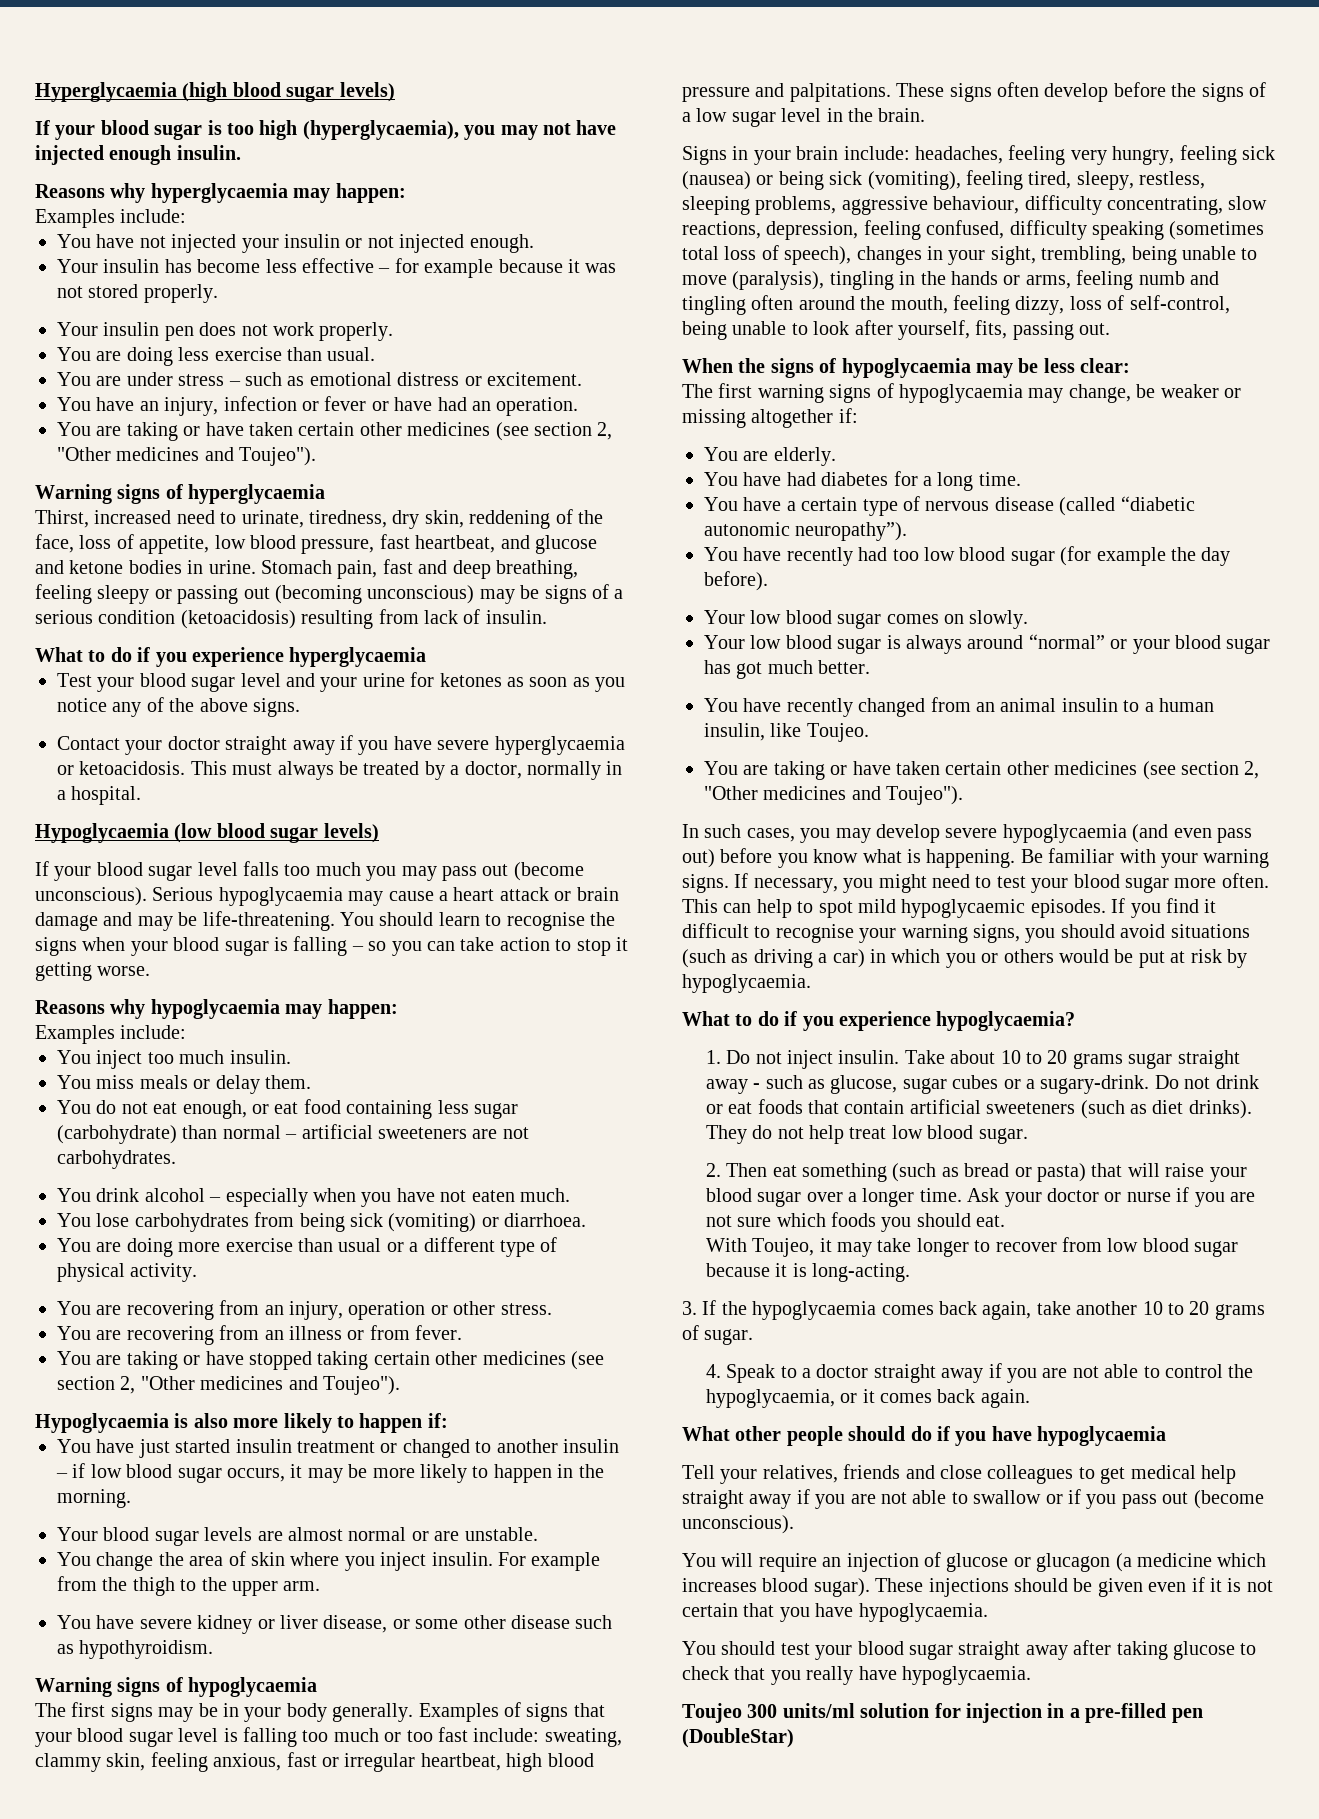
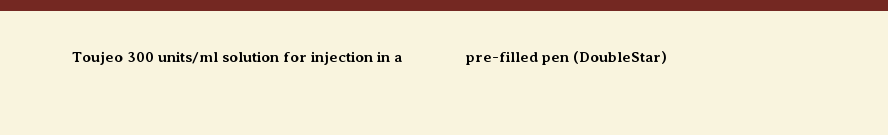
- Hyperglycaemia (high blood sugar levels)
- If your blood sugar is too high (hyperglycaemia), you may not have injected enough insulin.
- Reasons why hyperglycaemia may happen:
- Examples include:
- You have not injected your insulin or not injected enough.
- Your insulin has become less effective – for example because it was not stored properly.
- Your insulin pen does not work properly.
- You are doing less exercise than usual.
- You are under stress – such as emotional distress or excitement.
- You have an injury, infection or fever or have had an operation.
- You are taking or have taken certain other medicines (see section 2, "Other medicines and Toujeo").
- Warning signs of hyperglycaemia
- Thirst, increased need to urinate, tiredness, dry skin, reddening of the face, loss of appetite, low blood pressure, fast heartbeat, and glucose and ketone bodies in urine. Stomach pain, fast and deep breathing, feeling sleepy or passing out (becoming unconscious) may be signs of a serious condition (ketoacidosis) resulting from lack of insulin.
- What to do if you experience hyperglycaemia
- Test your blood sugar level and your urine for ketones as soon as you notice any of the above signs.
- Contact your doctor straight away if you have severe hyperglycaemia or ketoacidosis. This must always be treated by a doctor, normally in a hospital.
- Hypoglycaemia (low blood sugar levels)
- If your blood sugar level falls too much you may pass out (become unconscious). Serious hypoglycaemia may cause a heart attack or brain damage and may be life-threatening. You should learn to recognise the signs when your blood sugar is falling – so you can take action to stop it getting worse.
- Reasons why hypoglycaemia may happen:
- Examples include:
- You inject too much insulin.
- You miss meals or delay them.
- You do not eat enough, or eat food containing less sugar (carbohydrate) than normal – artificial sweeteners are not carbohydrates.
- You drink alcohol – especially when you have not eaten much.
- You lose carbohydrates from being sick (vomiting) or diarrhoea.
- You are doing more exercise than usual or a different type of physical activity.
- You are recovering from an injury, operation or other stress.
- You are recovering from an illness or from fever.
- You are taking or have stopped taking certain other medicines (see section 2, "Other medicines and Toujeo").
- Hypoglycaemia is also more likely to happen if:
- You have just started insulin treatment or changed to another insulin – if low blood sugar occurs, it may be more likely to happen in the morning.
- Your blood sugar levels are almost normal or are unstable.
- You change the area of skin where you inject insulin. For example from the thigh to the upper arm.
- You have severe kidney or liver disease, or some other disease such as hypothyroidism.
- Warning signs of hypoglycaemia
- The first signs may be in your body generally. Examples of signs that your blood sugar level is falling too much or too fast include: sweating, clammy skin, feeling anxious, fast or irregular heartbeat, high blood pressure and palpitations. These signs often develop before the signs of a low sugar level in the brain.
- Signs in your brain include: headaches, feeling very hungry, feeling sick (nausea) or being sick (vomiting), feeling tired, sleepy, restless, sleeping problems, aggressive behaviour, difficulty concentrating, slow reactions, depression, feeling confused, difficulty speaking (sometimes total loss of speech), changes in your sight, trembling, being unable to move (paralysis), tingling in the hands or arms, feeling numb and tingling often around the mouth, feeling dizzy, loss of self-control, being unable to look after yourself, fits, passing out.
- When the signs of hypoglycaemia may be less clear:
- The first warning signs of hypoglycaemia may change, be weaker or missing altogether if:
- You are elderly.
- You have had diabetes for a long time.
- You have a certain type of nervous disease (called “diabetic autonomic neuropathy”).
- You have recently had too low blood sugar (for example the day before).
- Your low blood sugar comes on slowly.
- Your low blood sugar is always around “normal” or your blood sugar has got much better.
- You have recently changed from an animal insulin to a human insulin, like Toujeo.
- You are taking or have taken certain other medicines (see section 2, "Other medicines and Toujeo").
- In such cases, you may develop severe hypoglycaemia (and even pass out) before you know what is happening. Be familiar with your warning signs. If necessary, you might need to test your blood sugar more often. This can help to spot mild hypoglycaemic episodes. If you find it difficult to recognise your warning signs, you should avoid situations (such as driving a car) in which you or others would be put at risk by hypoglycaemia.
- What to do if you experience hypoglycaemia?
- 1. Do not inject insulin. Take about 10 to 20 grams sugar straight away - such as glucose, sugar cubes or a sugary-drink. Do not drink or eat foods that contain artificial sweeteners (such as diet drinks). They do not help treat low blood sugar.
- 2. Then eat something (such as bread or pasta) that will raise your blood sugar over a longer time. Ask your doctor or nurse if you are not sure which foods you should eat.
- With Toujeo, it may take longer to recover from low blood sugar because it is long-acting.
- 3. If the hypoglycaemia comes back again, take another 10 to 20 grams of sugar.
- 4. Speak to a doctor straight away if you are not able to control the hypoglycaemia, or it comes back again.
- What other people should do if you have hypoglycaemia
- Tell your relatives, friends and close colleagues to get medical help straight away if you are not able to swallow or if you pass out (become unconscious).
- You will require an injection of glucose or glucagon (a medicine which increases blood sugar). These injections should be given even if it is not certain that you have hypoglycaemia.
- You should test your blood sugar straight away after taking glucose to check that you really have hypoglycaemia.

